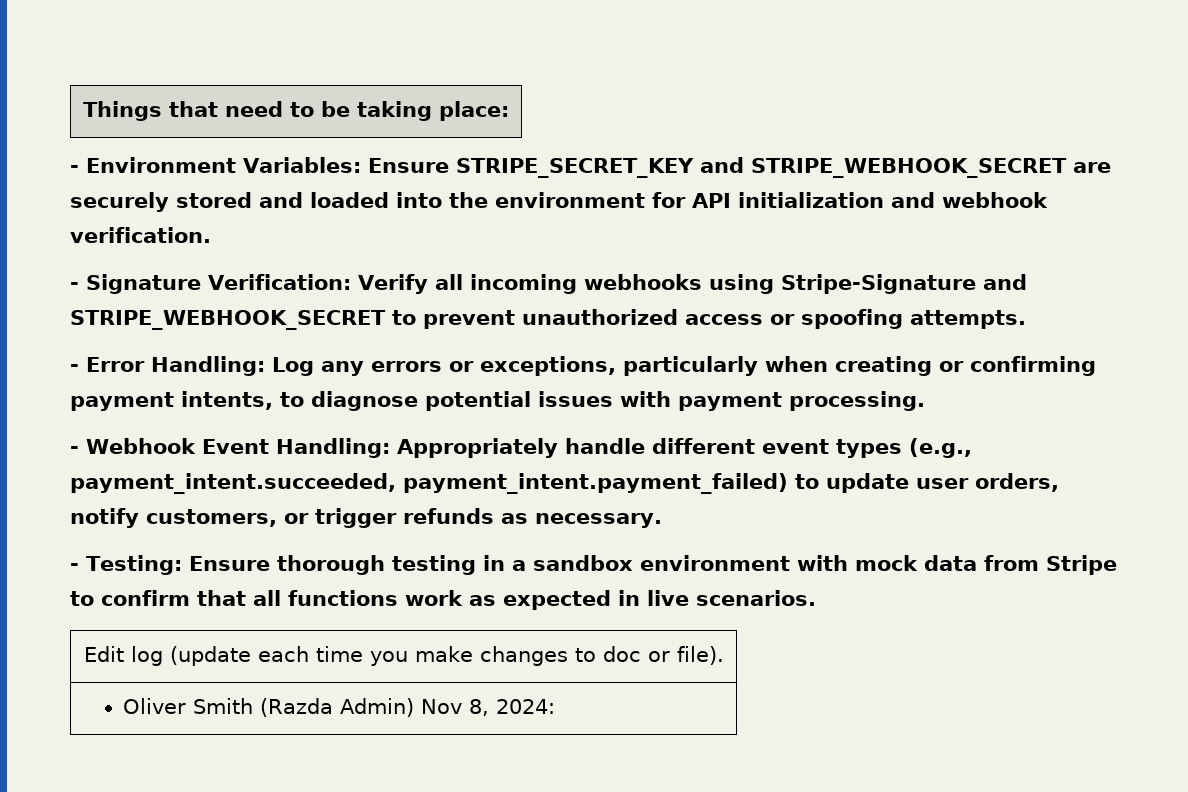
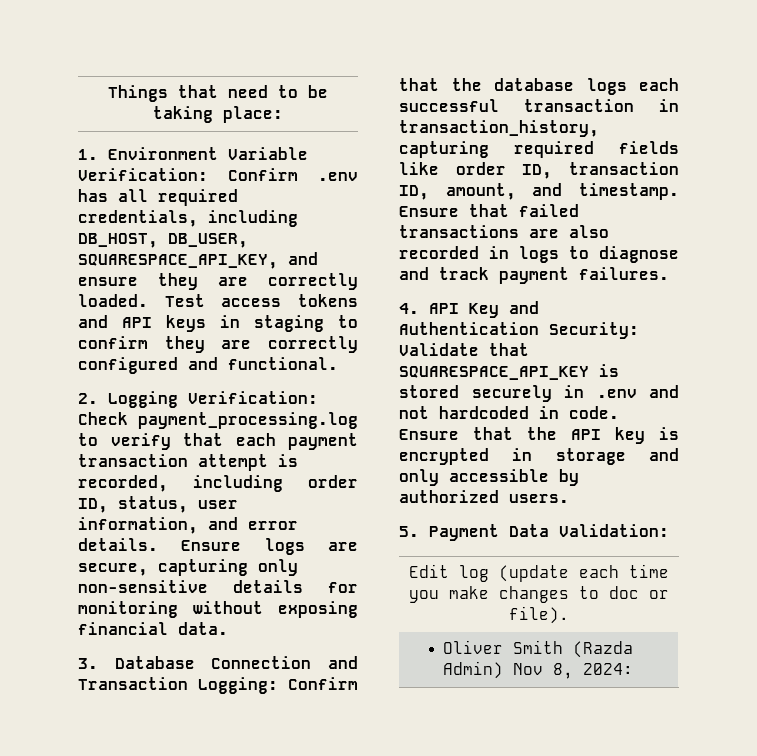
- - Environment Variables: Ensure STRIPE_SECRET_KEY and STRIPE_WEBHOOK_SECRET are securely stored and loaded into the environment for API initialization and webhook verification.
- - Signature Verification: Verify all incoming webhooks using Stripe-Signature and STRIPE_WEBHOOK_SECRET to prevent unauthorized access or spoofing attempts.
- - Error Handling: Log any errors or exceptions, particularly when creating or confirming payment intents, to diagnose potential issues with payment processing.
- - Webhook Event Handling: Appropriately handle different event types (e.g., payment_intent.succeeded, payment_intent.payment_failed) to update user orders, notify customers, or trigger refunds as necessary.
- - Testing: Ensure thorough testing in a sandbox environment with mock data from Stripe to confirm that all functions work as expected in live scenarios.
+ 1. Environment Variable Verification: Confirm .env has all required credentials, including DB_HOST, DB_USER, SQUARESPACE_API_KEY, and ensure they are correctly loaded. Test access tokens and API keys in staging to confirm they are correctly configured and functional.
+ 2. Logging Verification: Check payment_processing.log to verify that each payment transaction attempt is recorded, including order ID, status, user information, and error details. Ensure logs are secure, capturing only non-sensitive details for monitoring without exposing financial data.
+ 3. Database Connection and Transaction Logging: Confirm that the database logs each successful transaction in transaction_history, capturing required fields like order ID, transaction ID, amount, and timestamp. Ensure that failed transactions are also recorded in logs to diagnose and track payment failures.
+ 4. API Key and Authentication Security: Validate that SQUARESPACE_API_KEY is stored securely in .env and not hardcoded in code. Ensure that the API key is encrypted in storage and only accessible by authorized users.
+ 5. Payment Data Validation:

